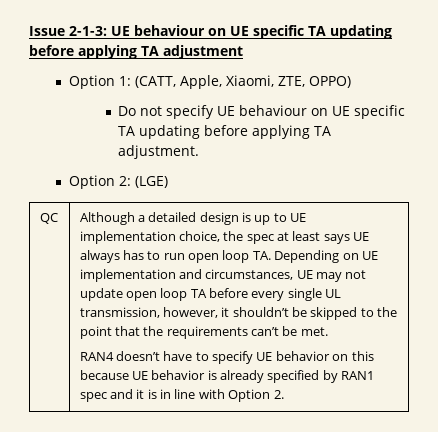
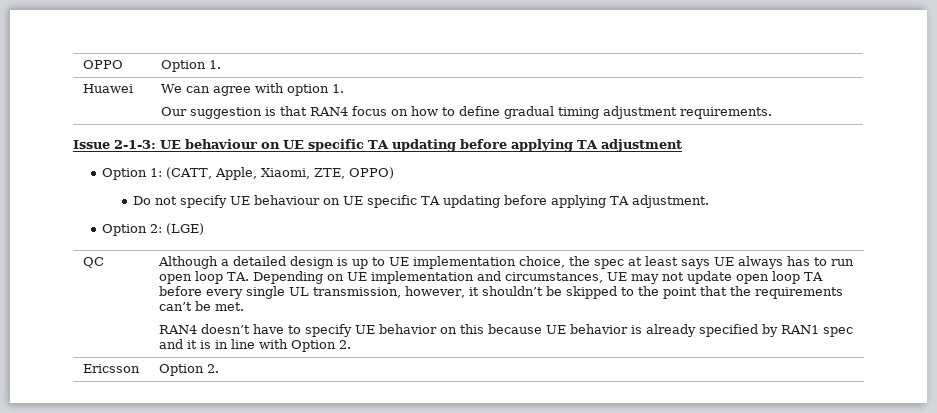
+ OPPO | Option 1.
+ Huawei | We can agree with option 1.
+ Our suggestion is that RAN4 focus on how to define gradual timing adjustment requirements.
+ Ericsson | Option 2.

